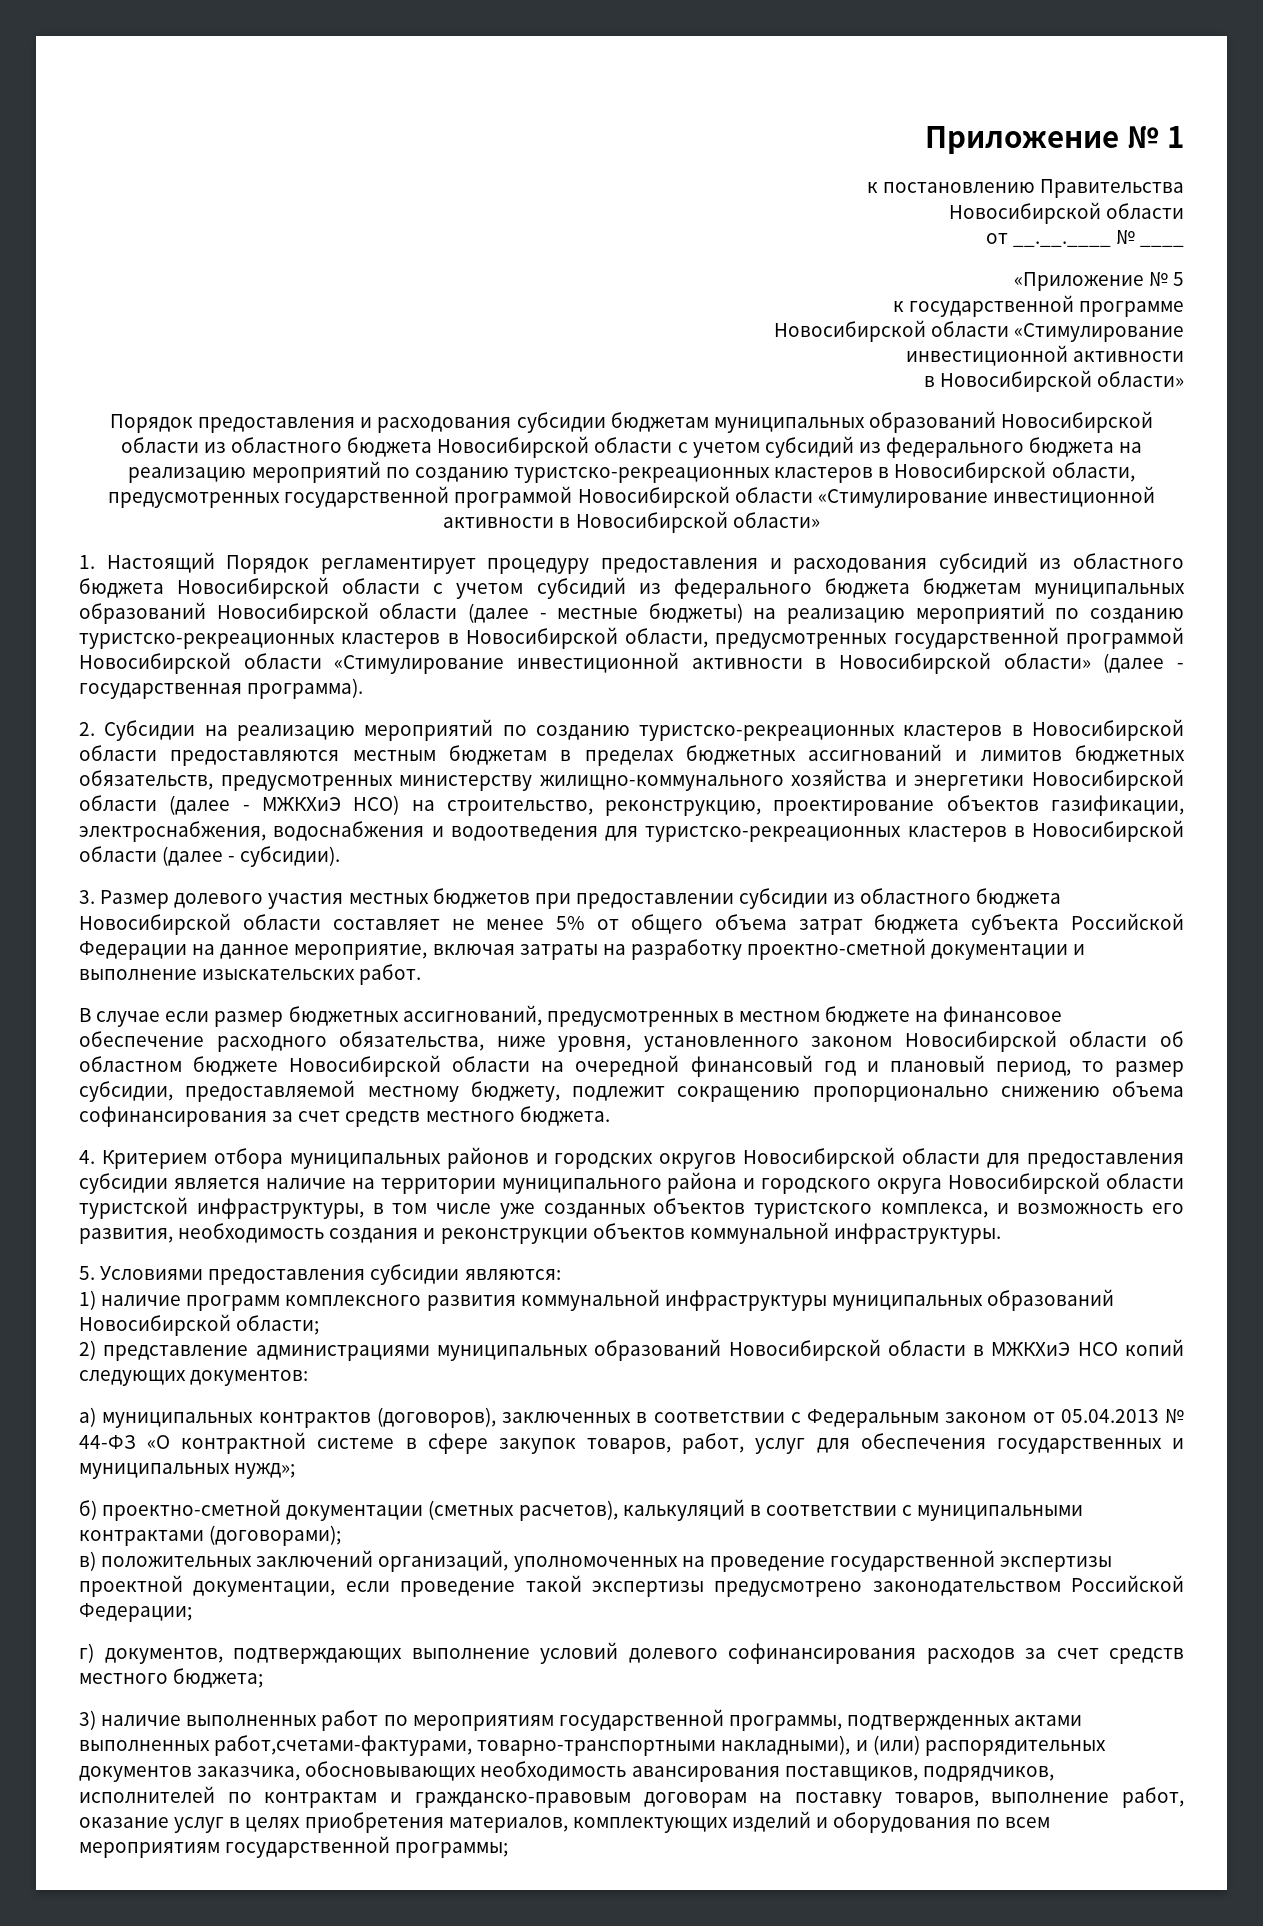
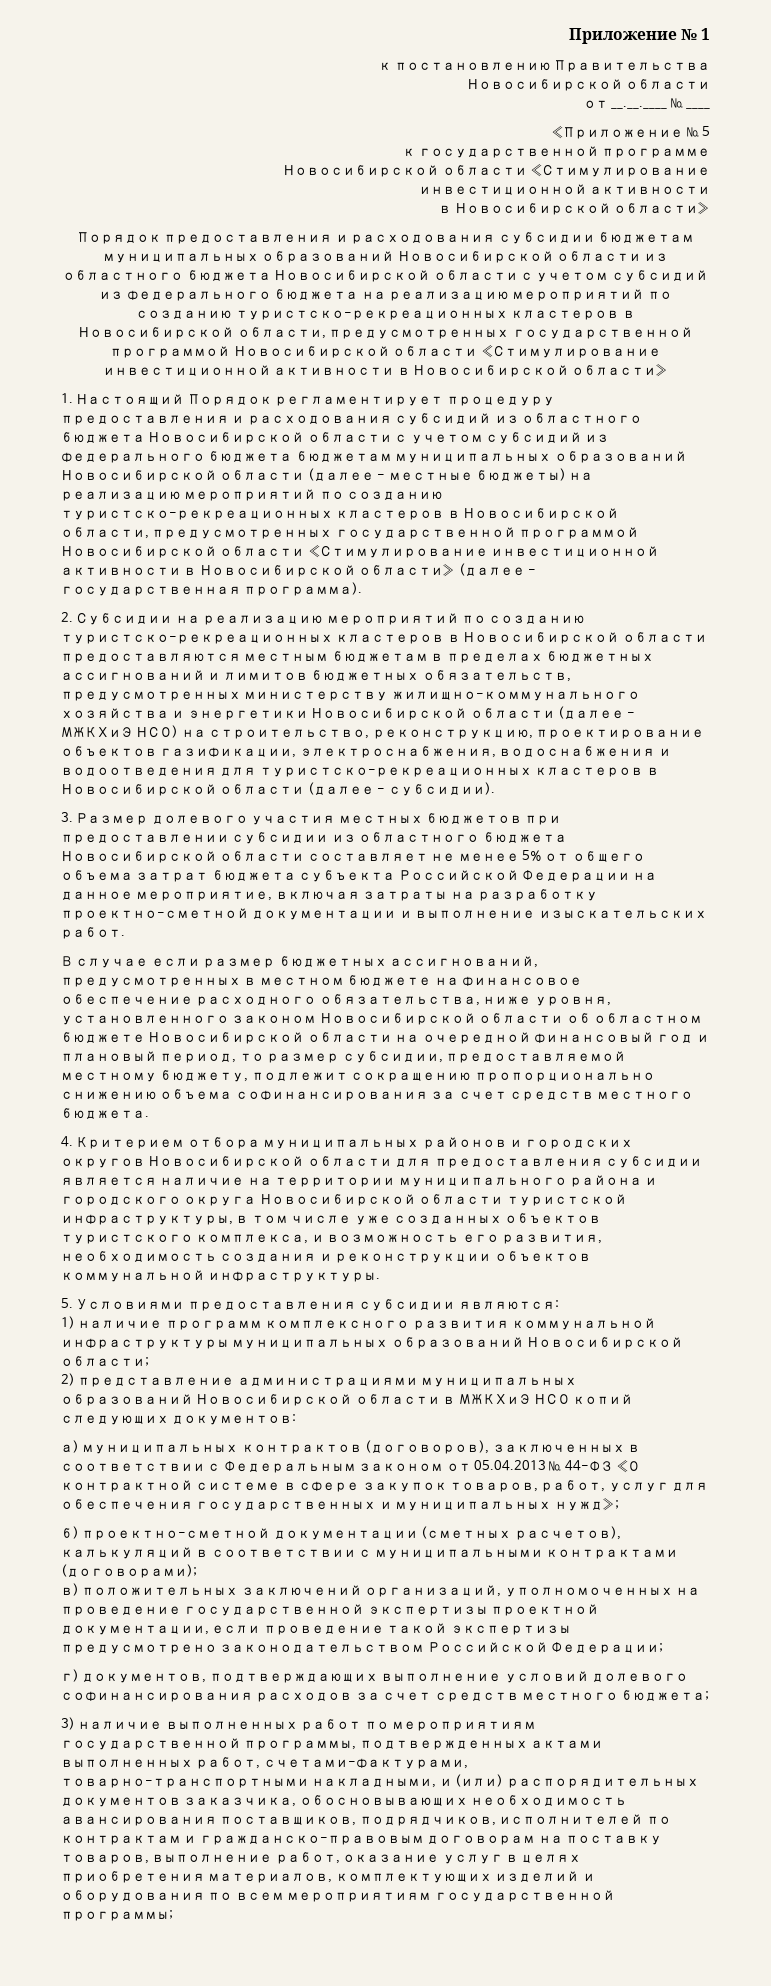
- 3) наличие выполненных работ по мероприятиям государственной программы, подтвержденных актами выполненных работ,счетами-фактурами, товарно-транспортными накладными), и (или) распорядительных документов заказчика, обосновывающих необходимость авансирования поставщиков, подрядчиков, исполнителей по контрактам и гражданско-правовым договорам на поставку товаров, выполнение работ, оказание услуг в целях приобретения материалов, комплектующих изделий и оборудования по всем мероприятиям государственной программы;
+ 3) наличие выполненных работ по мероприятиям государственной программы, подтвержденных актами выполненных работ, счетами-фактурами, товарно-транспортными накладными, и (или) распорядительных документов заказчика, обосновывающих необходимость авансирования поставщиков, подрядчиков, исполнителей по контрактам и гражданско-правовым договорам на поставку товаров, выполнение работ, оказание услуг в целях приобретения материалов, комплектующих изделий и оборудования по всем мероприятиям государственной программы;

